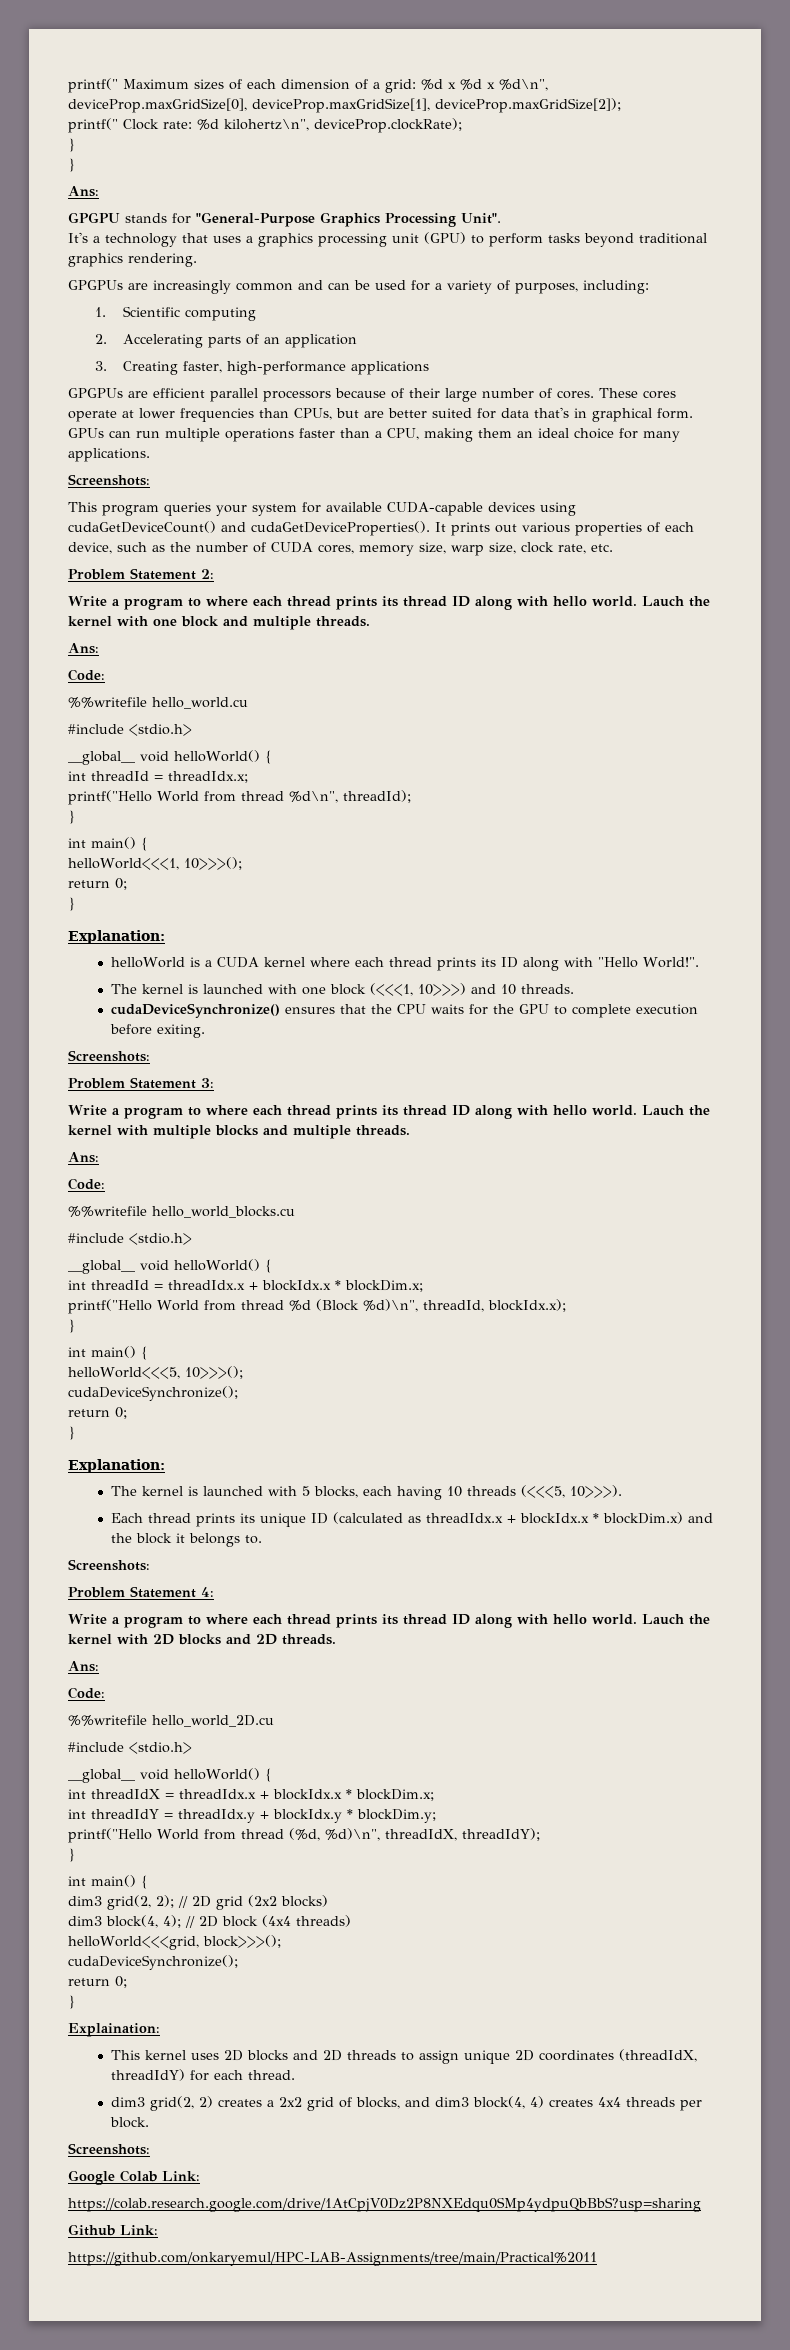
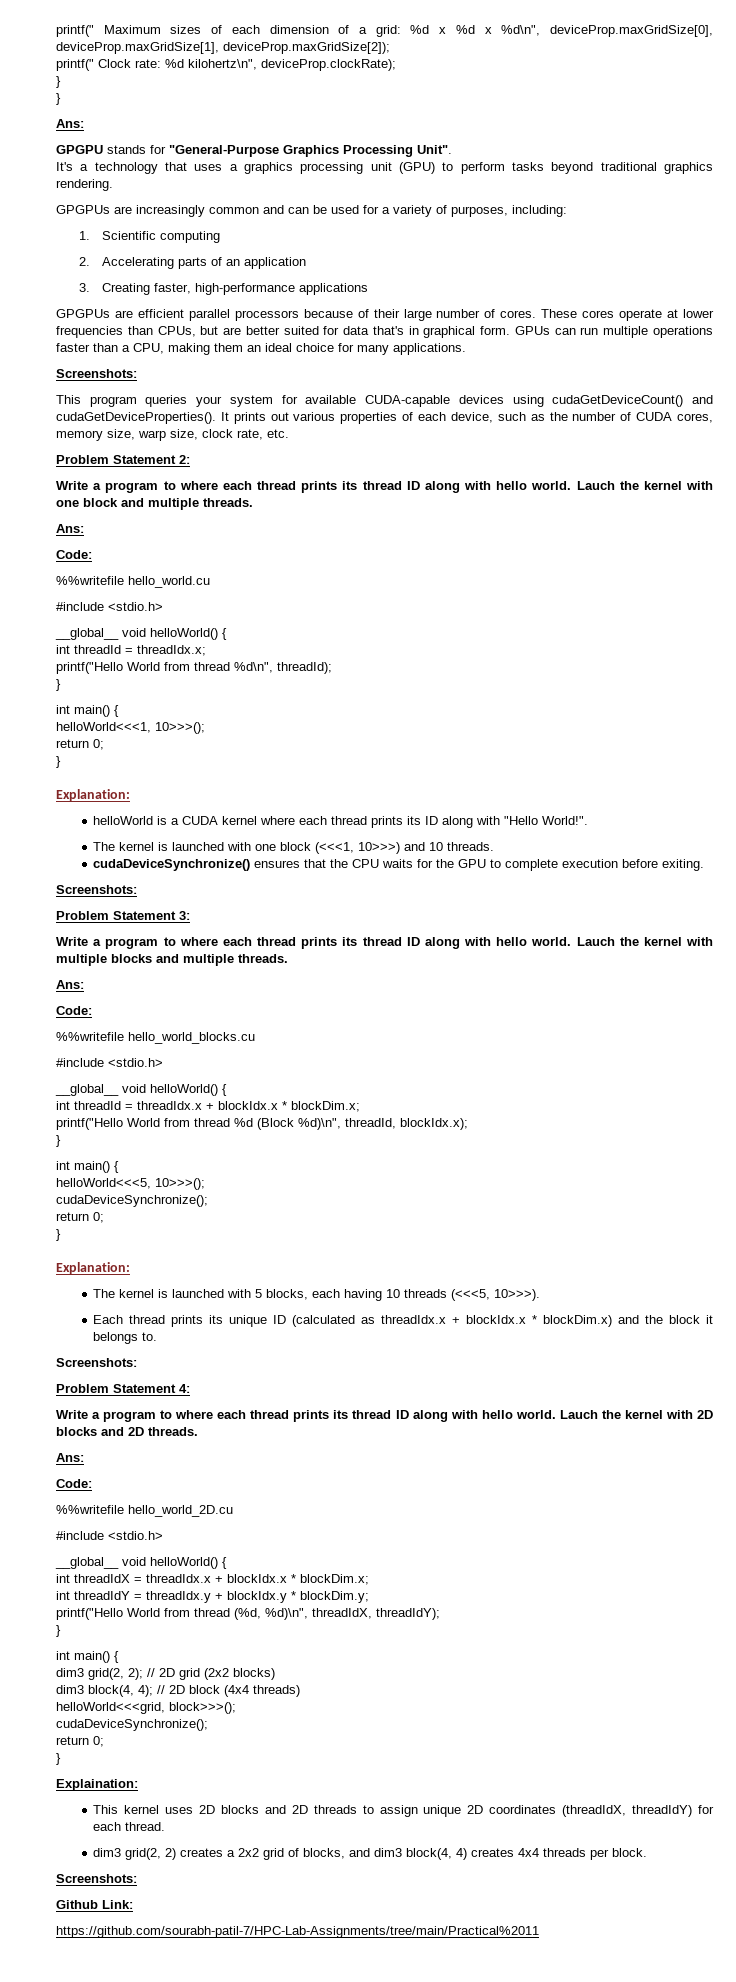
- Google Colab Link:
- https://colab.research.google.com/drive/1AtCpjV0Dz2P8NXEdqu0SMp4ydpuQbBbS?usp=sharing
- https://github.com/onkaryemul/HPC-LAB-Assignments/tree/main/Practical%2011
+ https://github.com/sourabh-patil-7/HPC-Lab-Assignments/tree/main/Practical%2011

